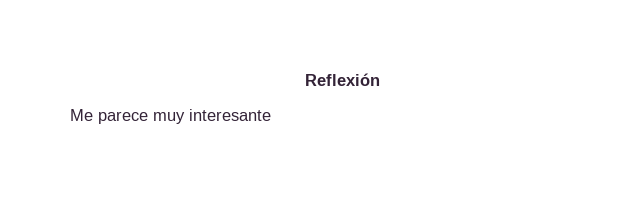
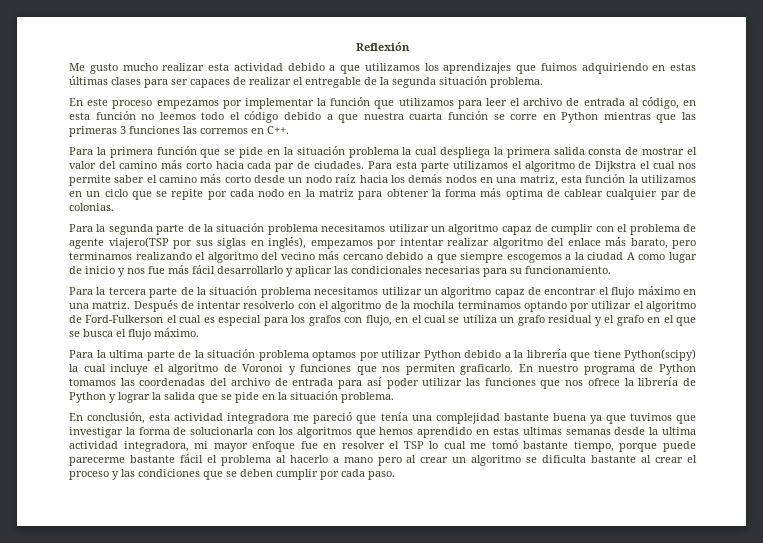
- Me parece muy interesante
+ Me gusto mucho realizar esta actividad debido a que utilizamos los aprendizajes que fuimos adquiriendo en estas últimas clases para ser capaces de realizar el entregable de la segunda situación problema.
+ En este proceso empezamos por implementar la función que utilizamos para leer el archivo de entrada al código, en esta función no leemos todo el código debido a que nuestra cuarta función se corre en Python mientras que las primeras 3 funciones las corremos en C++.
+ Para la primera función que se pide en la situación problema la cual despliega la primera salida consta de mostrar el valor del camino más corto hacia cada par de ciudades. Para esta parte utilizamos el algoritmo de Dijkstra el cual nos permite saber el camino más corto desde un nodo raíz hacia los demás nodos en una matriz, esta función la utilizamos en un ciclo que se repite por cada nodo en la matriz para obtener la forma más optima de cablear cualquier par de colonias.
+ Para la segunda parte de la situación problema necesitamos utilizar un algoritmo capaz de cumplir con el problema de agente viajero(TSP por sus siglas en inglés), empezamos por intentar realizar algoritmo del enlace más barato, pero terminamos realizando el algoritmo del vecino más cercano debido a que siempre escogemos a la ciudad A como lugar de inicio y nos fue más fácil desarrollarlo y aplicar las condicionales necesarias para su funcionamiento.
+ Para la tercera parte de la situación problema necesitamos utilizar un algoritmo capaz de encontrar el flujo máximo en una matriz. Después de intentar resolverlo con el algoritmo de la mochila terminamos optando por utilizar el algoritmo de Ford-Fulkerson el cual es especial para los grafos con flujo, en el cual se utiliza un grafo residual y el grafo en el que se busca el flujo máximo.
+ Para la ultima parte de la situación problema optamos por utilizar Python debido a la librería que tiene Python(scipy) la cual incluye el algoritmo de Voronoi y funciones que nos permiten graficarlo. En nuestro programa de Python tomamos las coordenadas del archivo de entrada para así poder utilizar las funciones que nos ofrece la librería de Python y lograr la salida que se pide en la situación problema.
+ En conclusión, esta actividad integradora me pareció que tenía una complejidad bastante buena ya que tuvimos que investigar la forma de solucionarla con los algoritmos que hemos aprendido en estas ultimas semanas desde la ultima actividad integradora, mi mayor enfoque fue en resolver el TSP lo cual me tomó bastante tiempo, porque puede parecerme bastante fácil el problema al hacerlo a mano pero al crear un algoritmo se dificulta bastante al crear el proceso y las condiciones que se deben cumplir por cada paso.

